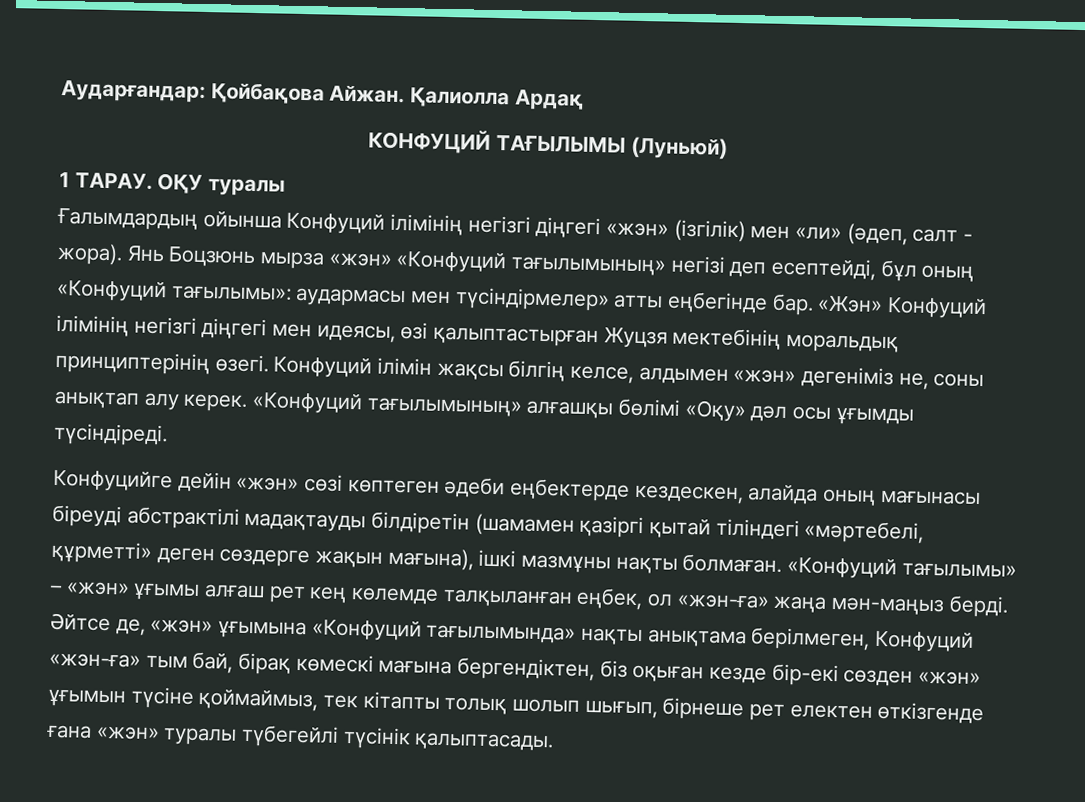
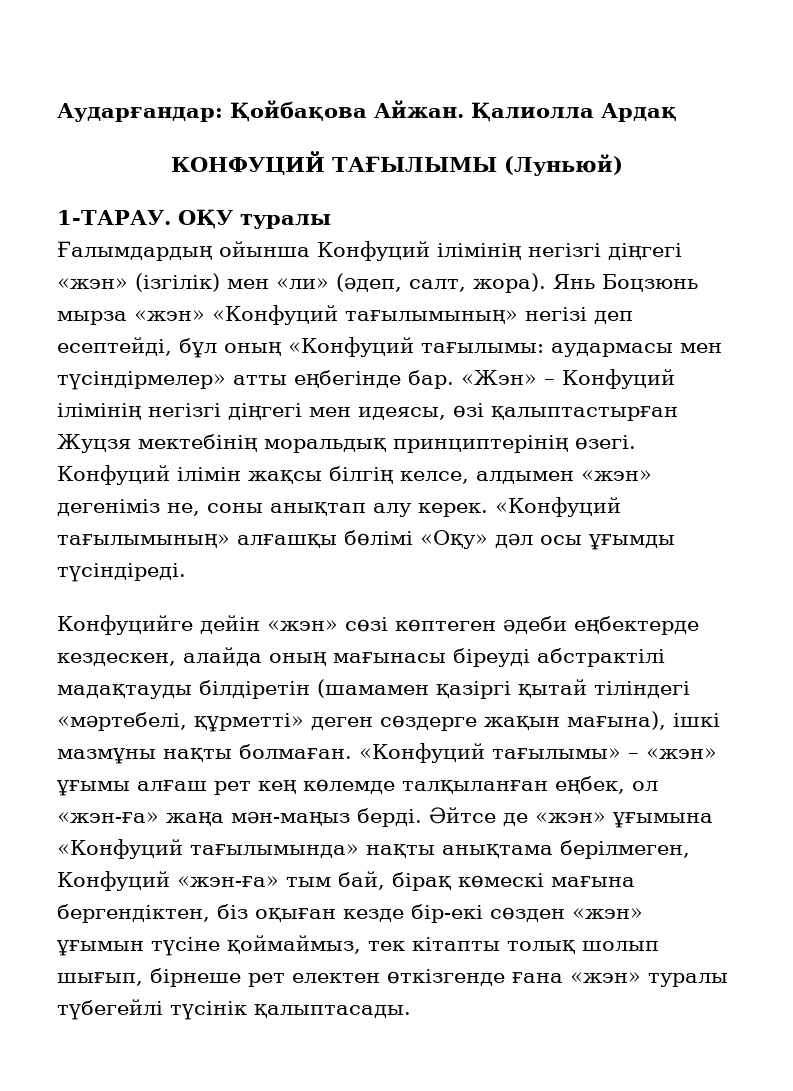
- 1 ТАРАУ.
+ 1-ТАРАУ.
- Ғалымдардың ойынша Конфуций ілімінің негізгі діңгегі «жэн» (ізгілік) мен «ли» (әдеп, салт - жора).
+ Ғалымдардың ойынша Конфуций ілімінің негізгі діңгегі «жэн» (ізгілік) мен «ли» (әдеп, салт, жора).
- Янь Боцзюнь мырза «жэн» «Конфуций тағылымының» негізі деп есептейді, бұл оның «Конфуций тағылымы»: аудармасы мен түсіндірмелер» атты еңбегінде бар.
+ Янь Боцзюнь мырза «жэн» «Конфуций тағылымының» негізі деп есептейді, бұл оның «Конфуций тағылымы: аудармасы мен түсіндірмелер» атты еңбегінде бар.
- «Жэн» Конфуций ілімінің негізгі діңгегі мен идеясы, өзі қалыптастырған Жуцзя мектебінің моральдық принциптерінің өзегі.
+ «Жэн» – Конфуций ілімінің негізгі діңгегі мен идеясы, өзі қалыптастырған Жуцзя мектебінің моральдық принциптерінің өзегі.
- Әйтсе де, «жэн» ұғымына «Конфуций тағылымында» нақты анықтама берілмеген, Конфуций «жэн-ға» тым бай, бірақ көмескі мағына бергендіктен, біз оқыған кезде бір-екі сөзден «жэн» ұғымын түсіне қоймаймыз, тек кітапты толық шолып шығып, бірнеше рет електен өткізгенде ғана «жэн» туралы түбегейлі түсінік қалыптасады.
+ Әйтсе де «жэн» ұғымына «Конфуций тағылымында» нақты анықтама берілмеген, Конфуций «жэн-ға» тым бай, бірақ көмескі мағына бергендіктен, біз оқыған кезде бір-екі сөзден «жэн» ұғымын түсіне қоймаймыз, тек кітапты толық шолып шығып, бірнеше рет електен өткізгенде ғана «жэн» туралы түбегейлі түсінік қалыптасады.

